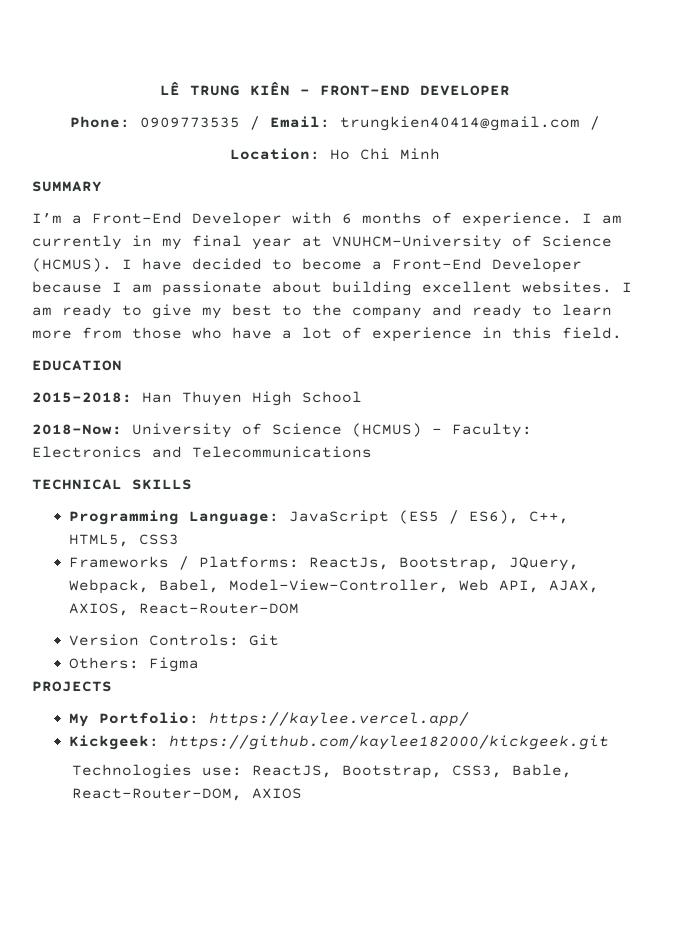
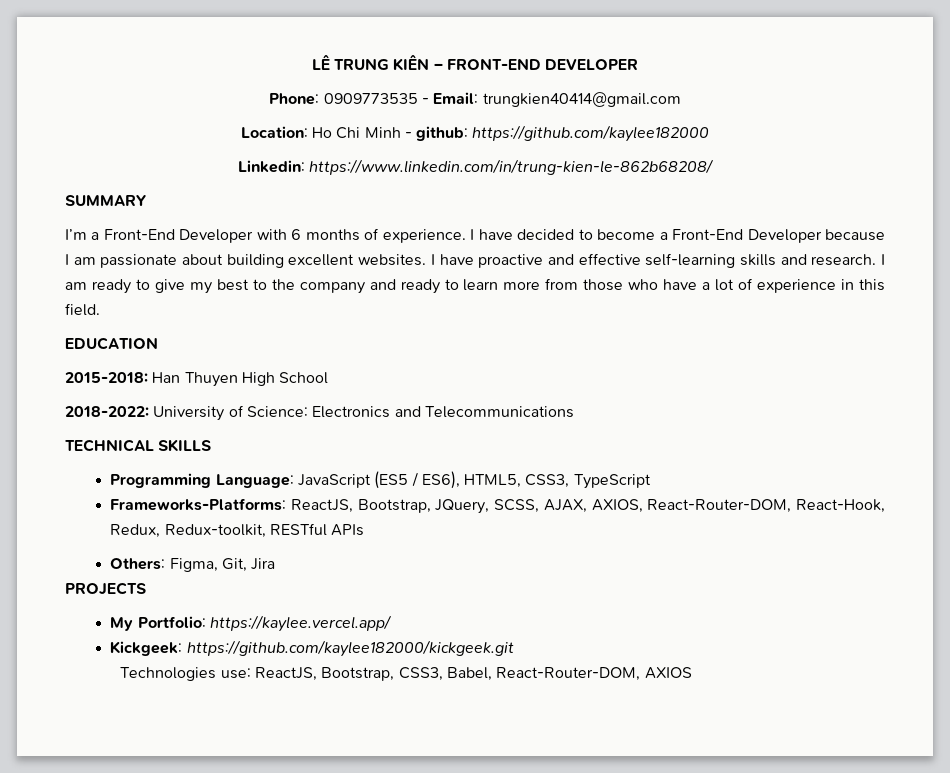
- Phone: 0909773535 / Email: trungkien40414@gmail.com /
+ Phone: 0909773535 - Email: trungkien40414@gmail.com
- Location: Ho Chi Minh
+ Location: Ho Chi Minh - github: https://github.com/kaylee182000
+ Linkedin: https://www.linkedin.com/in/trung-kien-le-862b68208/
- I am currently in my final year at VNUHCM-University of Science (HCMUS). I have decided to become a Front-End Developer because I am passionate about building excellent websites.
+ I have decided to become a Front-End Developer because I am passionate about building excellent websites.
- I am ready to give my best to the company and ready to learn more from those who have a lot of experience in this field.
+ I have proactive and effective self-learning skills and research. I am ready to give my best to the company and ready to learn more from those who have a lot of experience in this field.
- 2018-Now: University of Science (HCMUS) – Faculty: Electronics and Telecommunications
+ 2018-2022: University of Science: Electronics and Telecommunications
- Programming Language: JavaScript (ES5 / ES6), C++, HTML5, CSS3
- Frameworks / Platforms: ReactJs, Bootstrap, JQuery, Webpack, Babel, Model-View-Controller, Web API, AJAX, AXIOS, React-Router-DOM
- Version Controls: Git
- Others: Figma
+ Programming Language: JavaScript (ES5 / ES6), HTML5, CSS3, TypeScript
+ Frameworks-Platforms: ReactJS, Bootstrap, JQuery, SCSS, AJAX, AXIOS, React-Router-DOM, React-Hook, Redux, Redux-toolkit, RESTful APIs
+ Others: Figma, Git, Jira
- Technologies use: ReactJS, Bootstrap, CSS3, Bable, React-Router-DOM, AXIOS
+ Technologies use: ReactJS, Bootstrap, CSS3, Babel, React-Router-DOM, AXIOS

